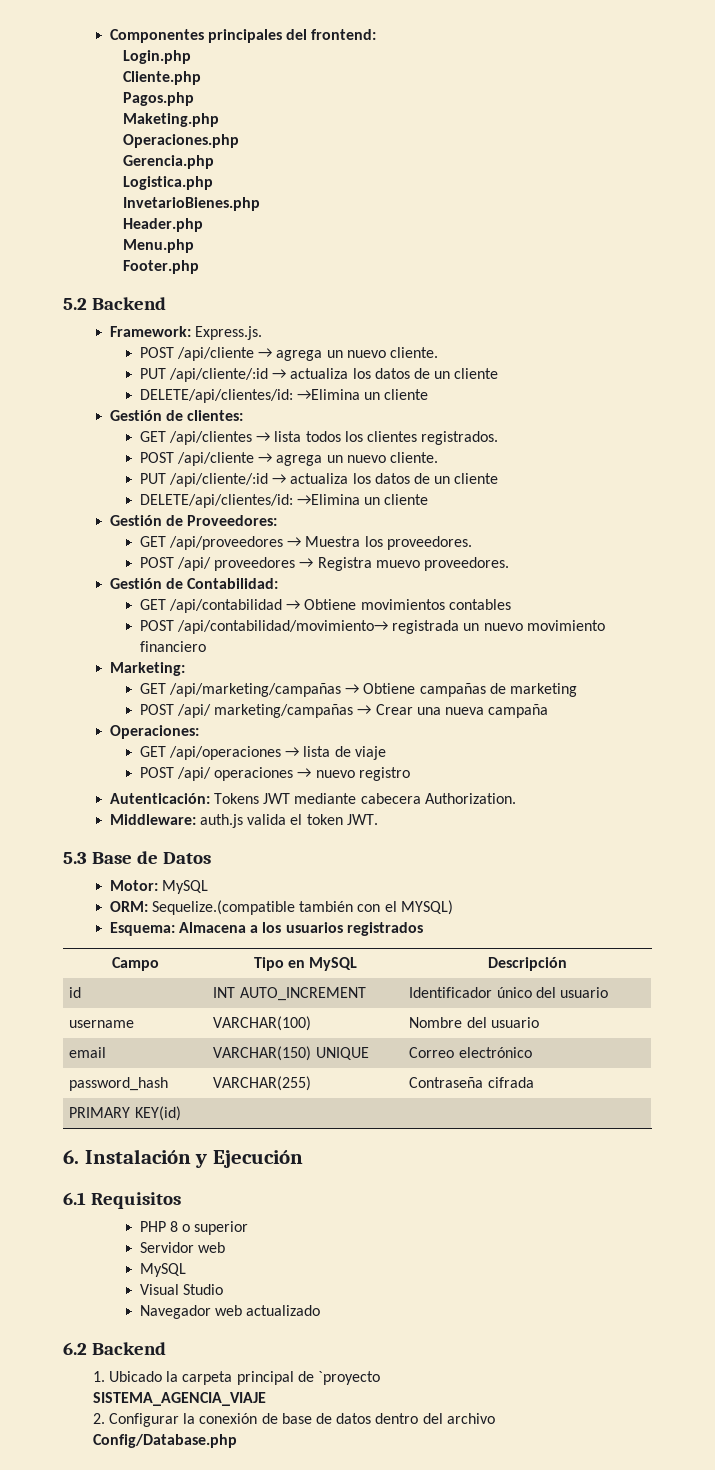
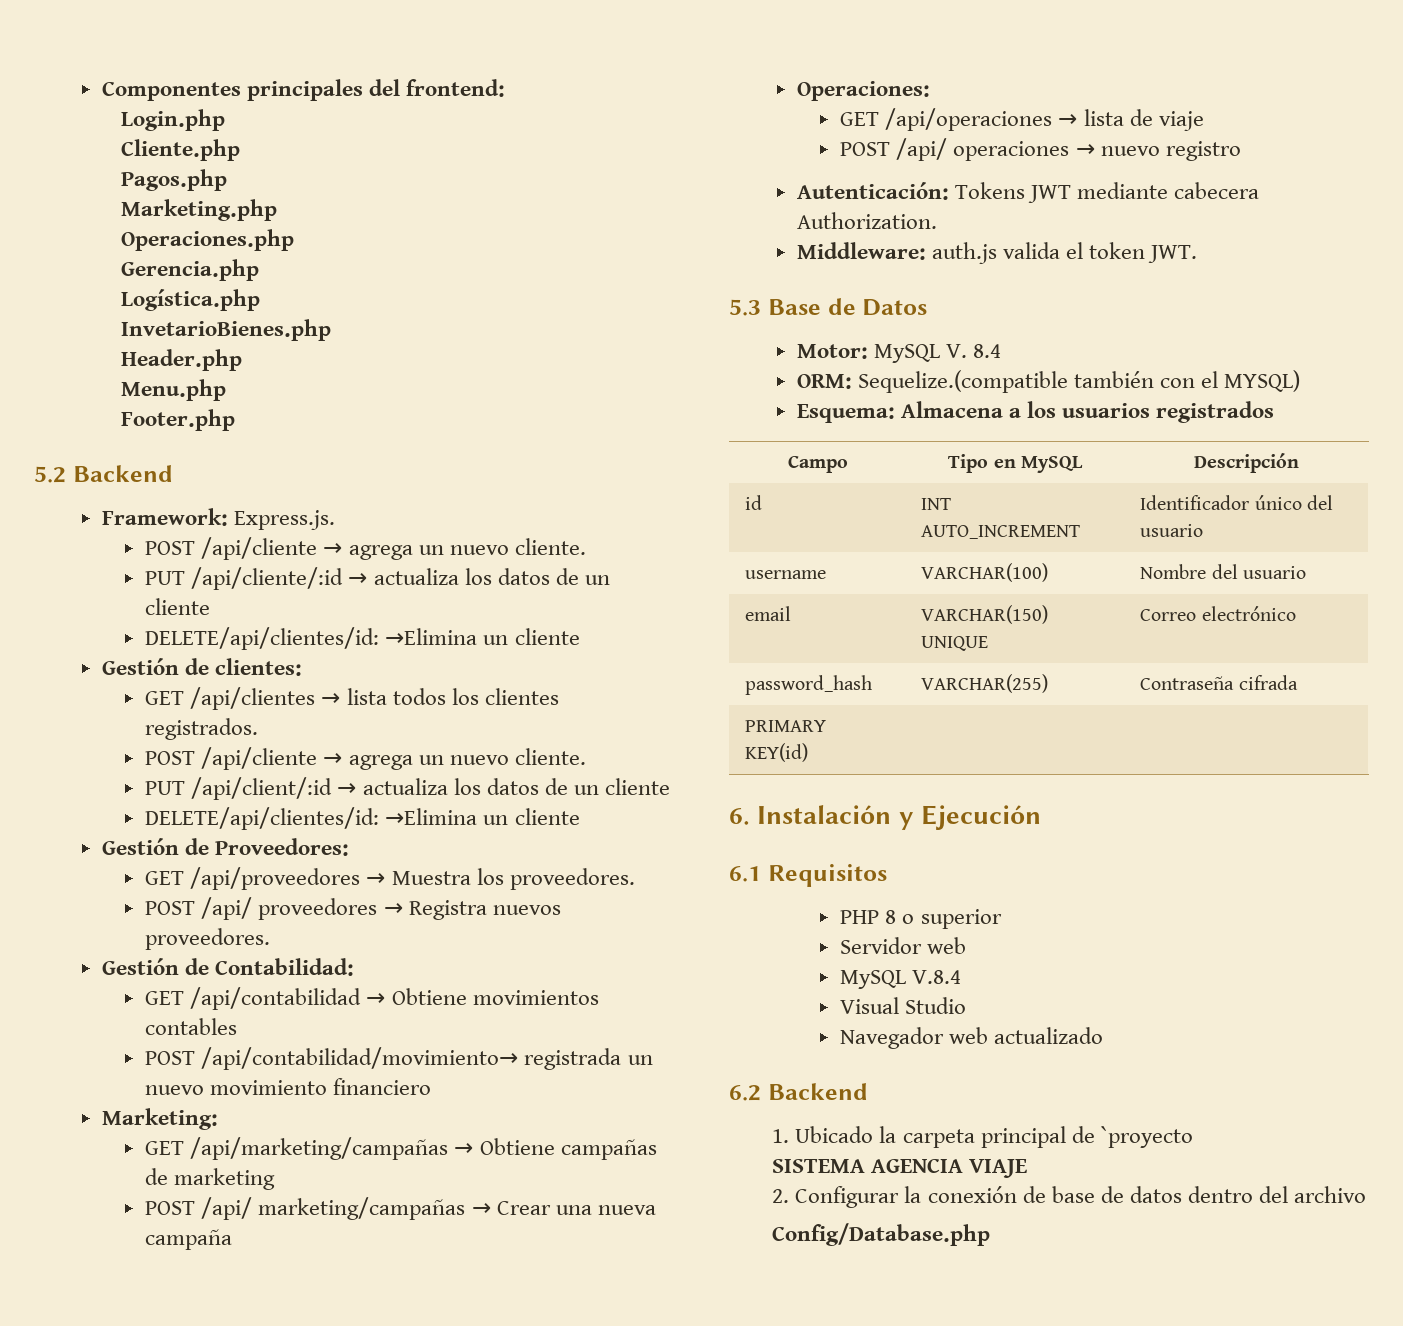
- Maketing.php
+ Marketing.php
- Logistica.php
+ Logística.php
  GET /api/clientes → lista todos los clientes registrados.
  POST /api/cliente → agrega un nuevo cliente.
- PUT /api/cliente/:id → actualiza los datos de un cliente
+ PUT /api/client/:id → actualiza los datos de un cliente
- POST /api/ proveedores → Registra muevo proveedores.
+ POST /api/ proveedores → Registra nuevos proveedores.
- Motor: MySQL
+ Motor: MySQL V. 8.4
  Servidor web
- MySQL
+ MySQL V.8.4
- SISTEMA_AGENCIA_VIAJE
+ SISTEMA AGENCIA VIAJE

